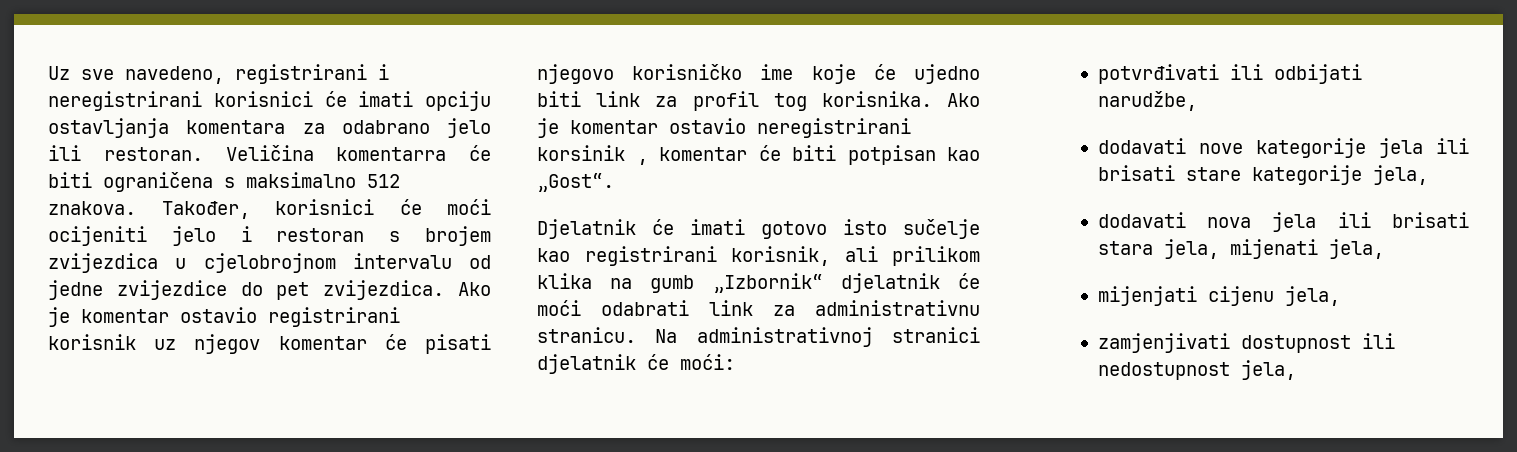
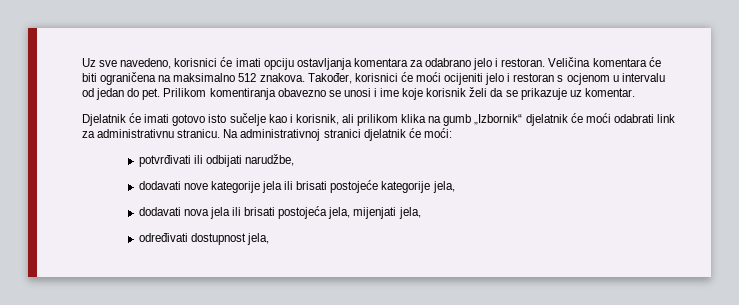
- Uz sve navedeno, registrirani i neregistrirani korisnici će imati opciju ostavljanja komentara za odabrano jelo ili restoran.
+ Uz sve navedeno, korisnici će imati opciju ostavljanja komentara za odabrano jelo i restoran.
- Veličina komentarra će biti ograničena s maksimalno 512 znakova.
+ Veličina komentara će biti ograničena na maksimalno 512 znakova.
- Također, korisnici će moći ocijeniti jelo i restoran s brojem zvijezdica u cjelobrojnom intervalu od jedne zvijezdice do pet zvijezdica. Ako je komentar ostavio registrirani korisnik uz njegov komentar će pisati njegovo korisničko ime koje će ujedno biti link za profil tog korisnika. Ako je komentar ostavio neregistrirani korsinik , komentar će biti potpisan kao „Gost“.
+ Također, korisnici će moći ocijeniti jelo i restoran s ocjenom u intervalu od jedan do pet. Prilikom komentiranja obavezno se unosi i ime koje korisnik želi da se prikazuje uz komentar.
- Djelatnik će imati gotovo isto sučelje kao registrirani korisnik, ali prilikom klika na gumb „Izbornik“ djelatnik će moći odabrati link za administrativnu stranicu.
+ Djelatnik će imati gotovo isto sučelje kao i korisnik, ali prilikom klika na gumb „Izbornik“ djelatnik će moći odabrati link za administrativnu stranicu.
- dodavati nove kategorije jela ili brisati stare kategorije jela,
+ dodavati nove kategorije jela ili brisati postojeće kategorije jela,
- dodavati nova jela ili brisati stara jela, mijenati jela,
- mijenjati cijenu jela,
- zamjenjivati dostupnost ili nedostupnost jela,
+ dodavati nova jela ili brisati postojeća jela, mijenjati jela,
+ određivati dostupnost jela,

